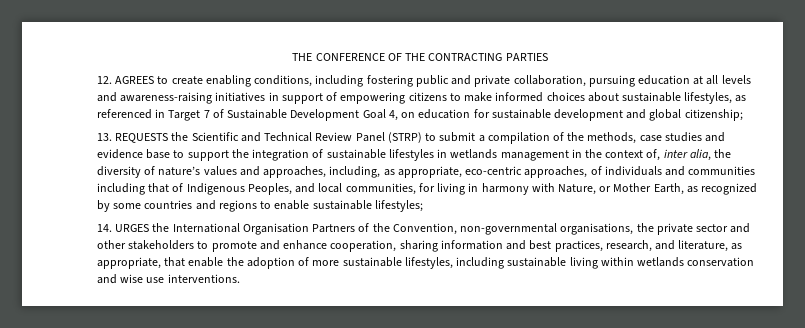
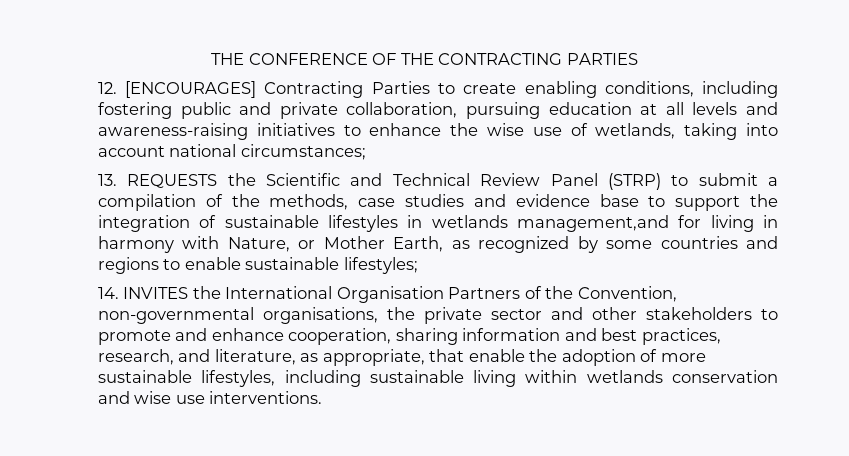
- 12. AGREES to create enabling conditions, including fostering public and private collaboration, pursuing education at all levels and awareness-raising initiatives in support of empowering citizens to make informed choices about sustainable lifestyles, as referenced in Target 7 of Sustainable Development Goal 4, on education for sustainable development and global citizenship;
+ 12. [ENCOURAGES] Contracting Parties to create enabling conditions, including fostering public and private collaboration, pursuing education at all levels and awareness-raising initiatives to enhance the wise use of wetlands, taking into account national circumstances;
- 13. REQUESTS the Scientific and Technical Review Panel (STRP) to submit a compilation of the methods, case studies and evidence base to support the integration of sustainable lifestyles in wetlands management in the context of, inter alia, the diversity of nature’s values and approaches, including, as appropriate, eco-centric approaches, of individuals and communities including that of Indigenous Peoples, and local communities, for living in harmony with Nature, or Mother Earth, as recognized by some countries and regions to enable sustainable lifestyles;
+ 13. REQUESTS the Scientific and Technical Review Panel (STRP) to submit a compilation of the methods, case studies and evidence base to support the integration of sustainable lifestyles in wetlands management,and for living in harmony with Nature, or Mother Earth, as recognized by some countries and regions to enable sustainable lifestyles;
- 14. URGES the International Organisation Partners of the Convention, non-governmental organisations, the private sector and other stakeholders to promote and enhance cooperation, sharing information and best practices, research, and literature, as appropriate, that enable the adoption of more sustainable lifestyles, including sustainable living within wetlands conservation and wise use interventions.
+ 14. INVITES the International Organisation Partners of the Convention, non-governmental organisations, the private sector and other stakeholders to promote and enhance cooperation, sharing information and best practices, research, and literature, as appropriate, that enable the adoption of more sustainable lifestyles, including sustainable living within wetlands conservation and wise use interventions.

